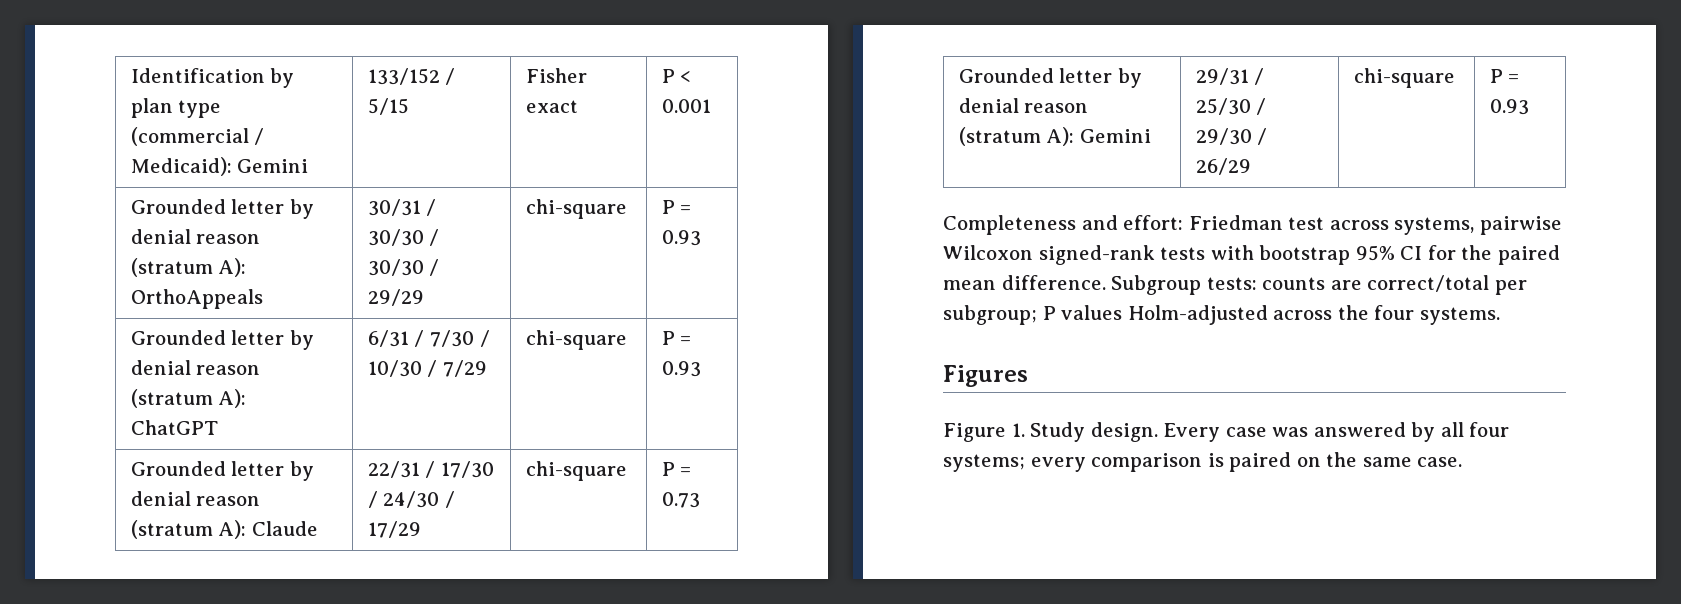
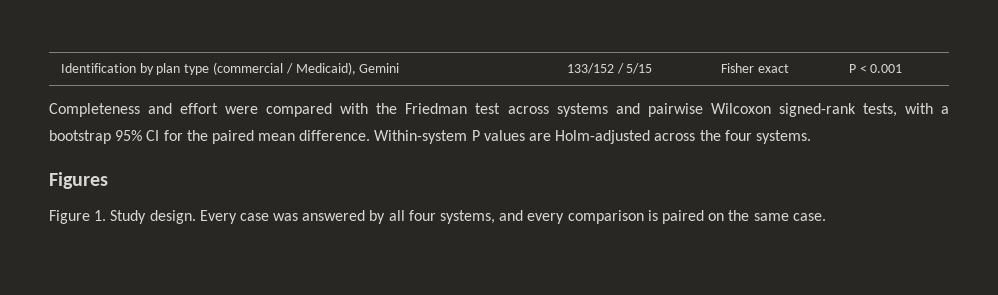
- Identification by plan type (commercial / Medicaid): Gemini | 133/152 / 5/15 | Fisher exact | P < 0.001
+ Identification by plan type (commercial / Medicaid), Gemini | 133/152 / 5/15 | Fisher exact | P < 0.001
- Grounded letter by denial reason (stratum A): OrthoAppeals | 30/31 / 30/30 / 30/30 / 29/29 | chi-square | P = 0.93
- Grounded letter by denial reason (stratum A): ChatGPT | 6/31 / 7/30 / 10/30 / 7/29 | chi-square | P = 0.93
- Grounded letter by denial reason (stratum A): Claude | 22/31 / 17/30 / 24/30 / 17/29 | chi-square | P = 0.73
- Grounded letter by denial reason (stratum A): Gemini | 29/31 / 25/30 / 29/30 / 26/29 | chi-square | P = 0.93
- Completeness and effort: Friedman test across systems, pairwise Wilcoxon signed-rank tests with bootstrap 95% CI for the paired mean difference.
+ Completeness and effort were compared with the Friedman test across systems and pairwise Wilcoxon signed-rank tests, with a bootstrap 95% CI for the paired mean difference.
- Subgroup tests: counts are correct/total per subgroup; P values Holm-adjusted across the four systems.
+ Within-system P values are Holm-adjusted across the four systems.
- Every case was answered by all four systems; every comparison is paired on the same case.
+ Every case was answered by all four systems, and every comparison is paired on the same case.

